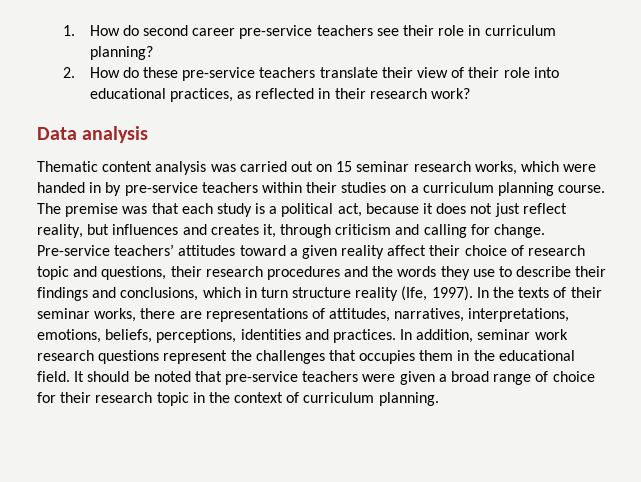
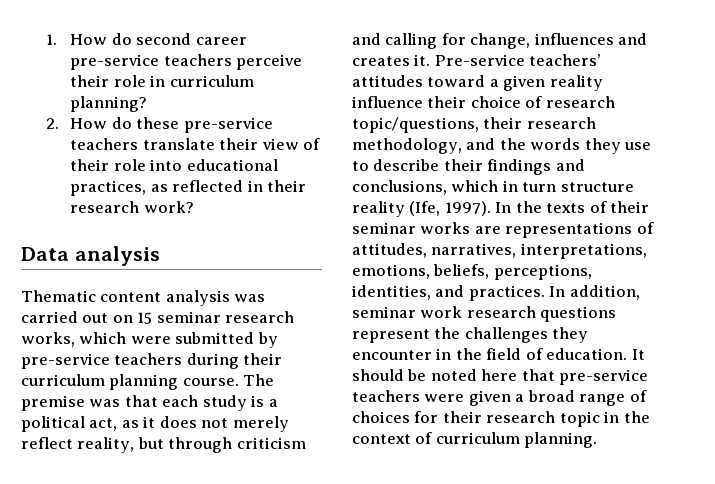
- 1. How do second career pre-service teachers see their role in curriculum planning?
+ 1. How do second career pre-service teachers perceive their role in curriculum planning?
- Thematic content analysis was carried out on 15 seminar research works, which were handed in by pre-service teachers within their studies on a curriculum planning course.
+ Thematic content analysis was carried out on 15 seminar research works, which were submitted by pre-service teachers during their curriculum planning course.
- The premise was that each study is a political act, because it does not just reflect reality, but influences and creates it, through criticism and calling for change.
+ The premise was that each study is a political act, as it does not merely reflect reality, but through criticism and calling for change, influences and creates it.
- Pre-service teachers’ attitudes toward a given reality affect their choice of research topic and questions, their research procedures and the words they use to describe their findings and conclusions, which in turn structure reality (Ife, 1997).
+ Pre-service teachers’ attitudes toward a given reality influence their choice of research topic/questions, their research methodology, and the words they use to describe their findings and conclusions, which in turn structure reality (Ife, 1997).
- In the texts of their seminar works, there are representations of attitudes, narratives, interpretations, emotions, beliefs, perceptions, identities and practices.
+ In the texts of their seminar works are representations of attitudes, narratives, interpretations, emotions, beliefs, perceptions, identities, and practices.
- In addition, seminar work research questions represent the challenges that occupies them in the educational field.
+ In addition, seminar work research questions represent the challenges they encounter in the field of education.
- It should be noted that pre-service teachers were given a broad range of choice for their research topic in the context of curriculum planning.
+ It should be noted here that pre-service teachers were given a broad range of choices for their research topic in the context of curriculum planning.

